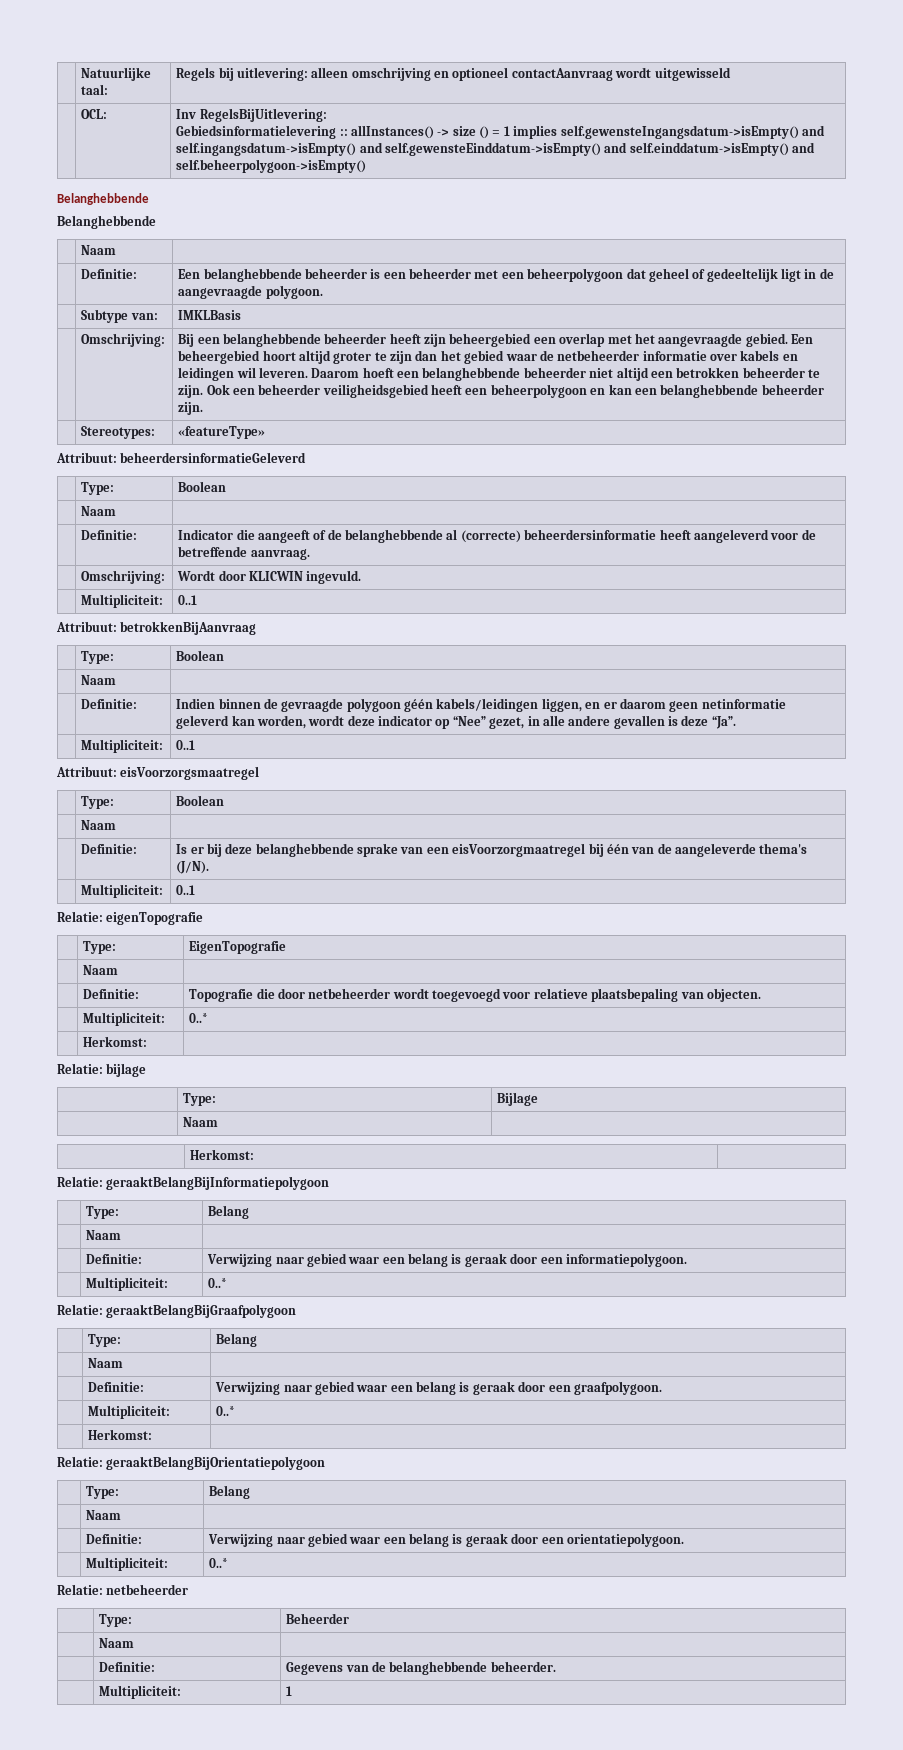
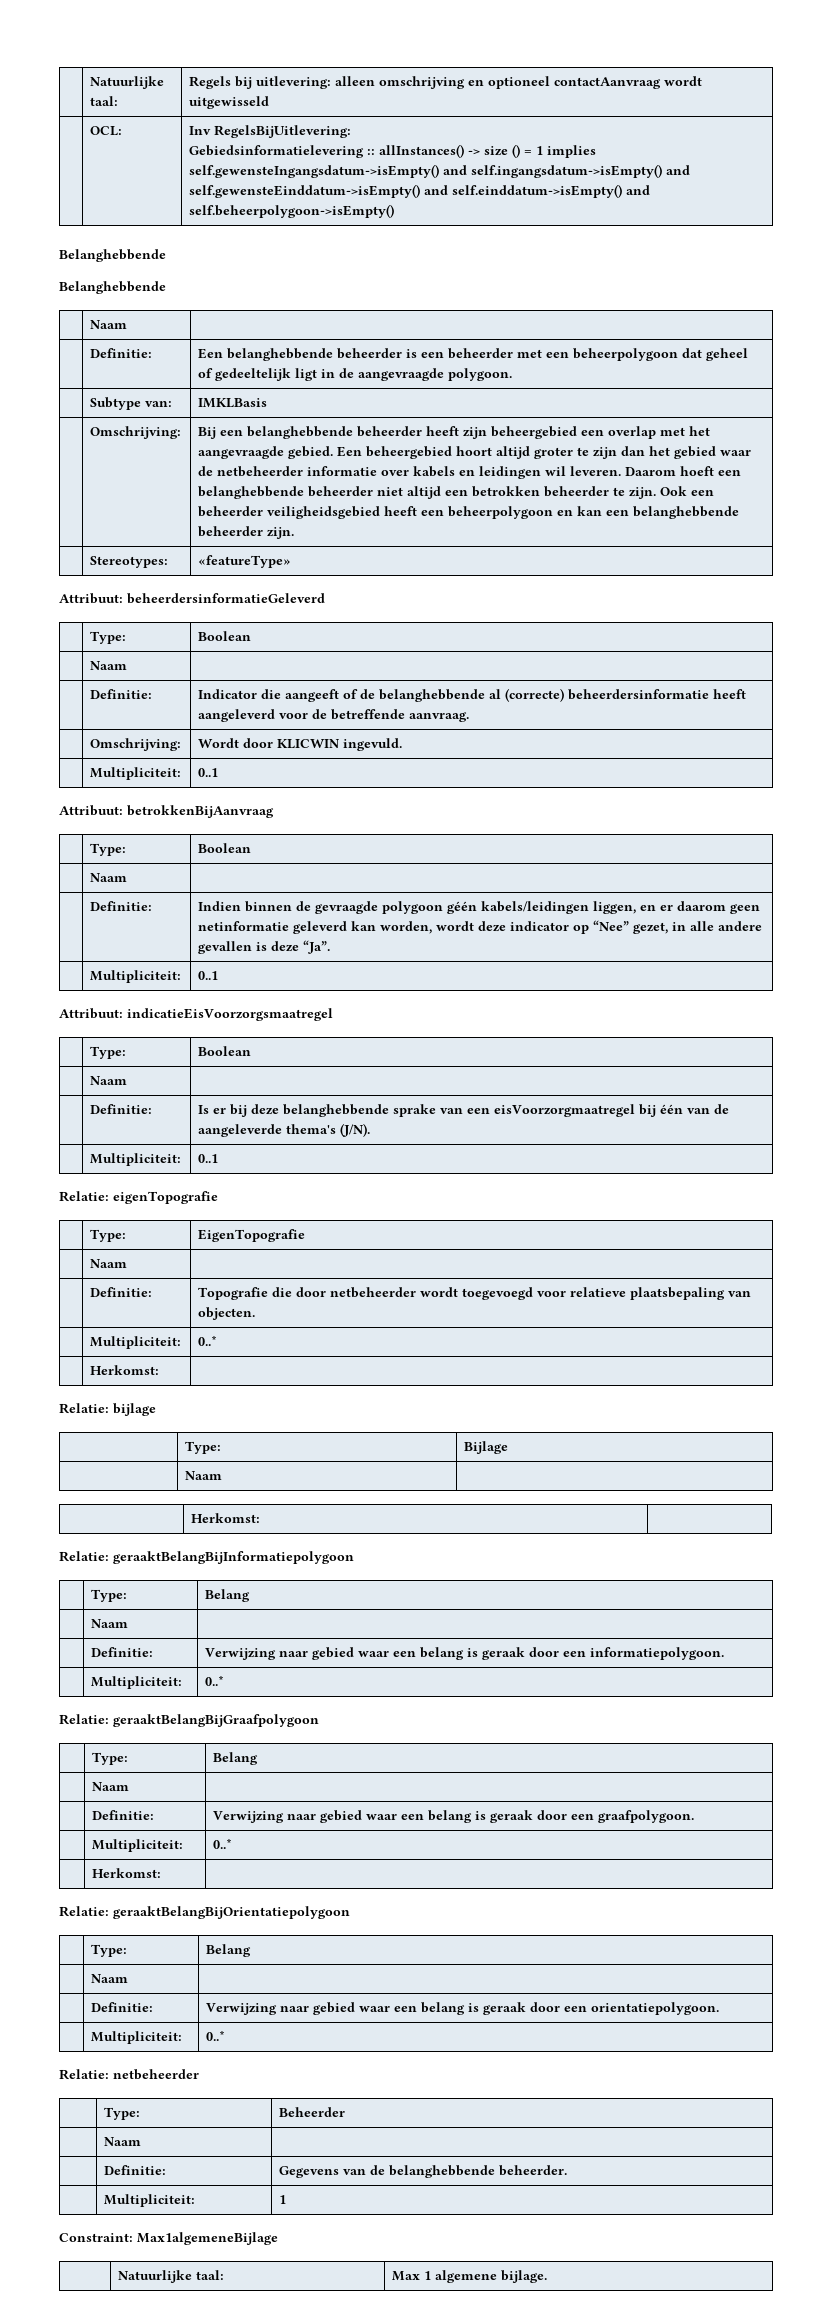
- Attribuut: eisVoorzorgsmaatregel
+ Attribuut: indicatieEisVoorzorgsmaatregel
+ Constraint: Max1algemeneBijlage
+ | Natuurlijke taal: | Max 1 algemene bijlage.

